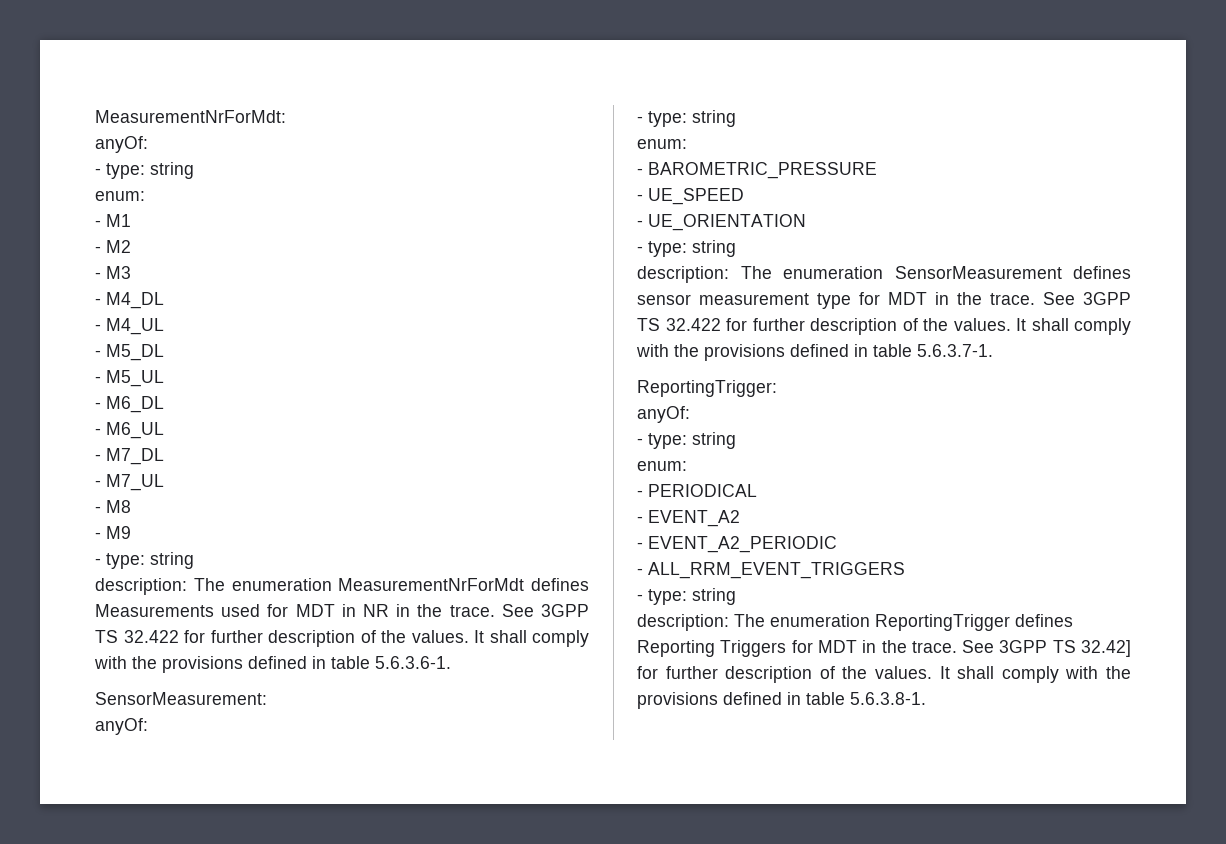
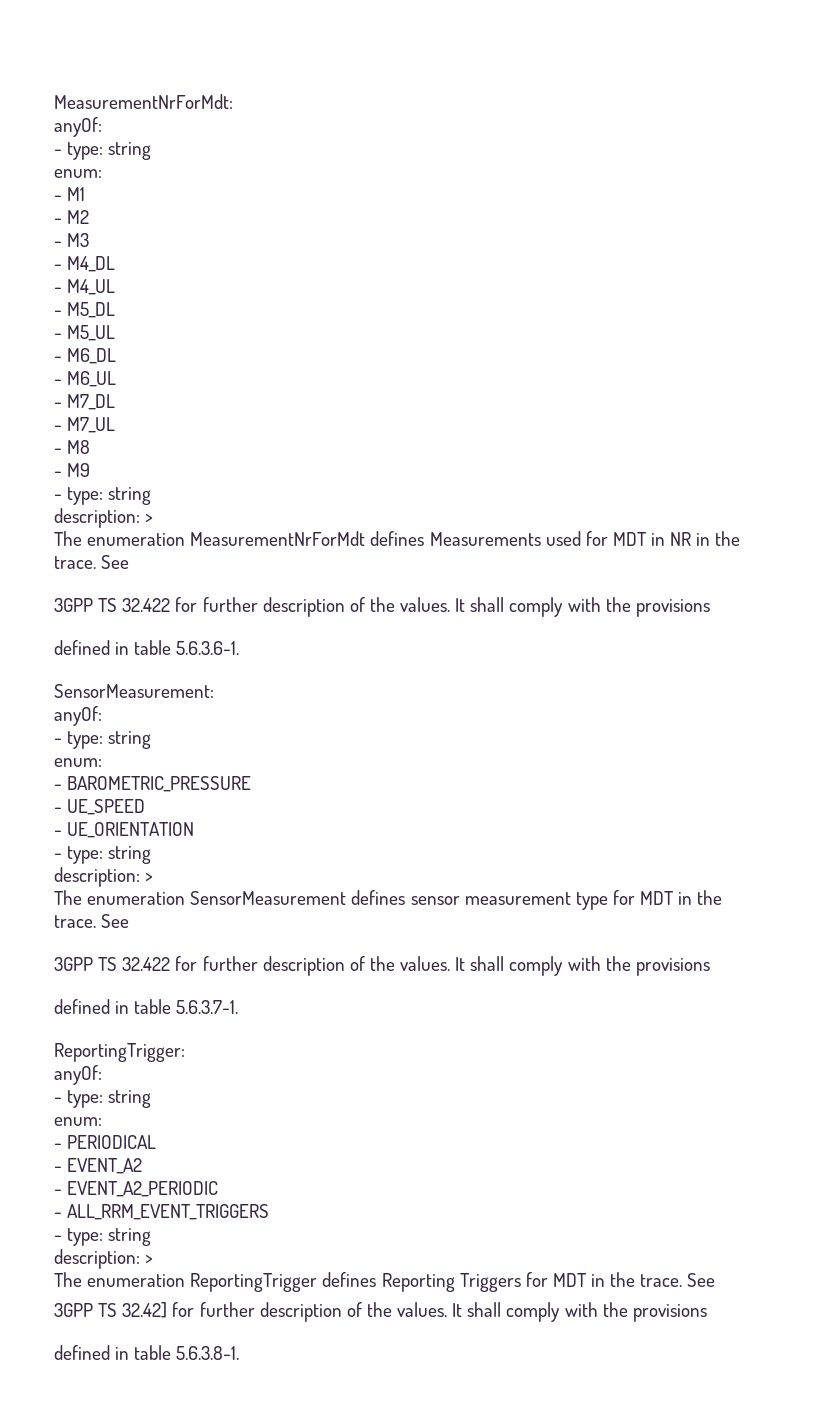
  - M9
  - type: string
- description: The enumeration MeasurementNrForMdt defines Measurements used for MDT in NR in the trace. See 3GPP TS 32.422 for further description of the values. It shall comply with the provisions defined in table 5.6.3.6-1.
+ description: >
+ The enumeration MeasurementNrForMdt defines Measurements used for MDT in NR in the trace. See
+ 3GPP TS 32.422 for further description of the values. It shall comply with the provisions
+ defined in table 5.6.3.6-1.
  - UE_ORIENTATION
  - type: string
- description: The enumeration SensorMeasurement defines sensor measurement type for MDT in the trace. See 3GPP TS 32.422 for further description of the values. It shall comply with the provisions defined in table 5.6.3.7-1.
+ description: >
+ The enumeration SensorMeasurement defines sensor measurement type for MDT in the trace. See
+ 3GPP TS 32.422 for further description of the values. It shall comply with the provisions
+ defined in table 5.6.3.7-1.
  - ALL_RRM_EVENT_TRIGGERS
  - type: string
- description: The enumeration ReportingTrigger defines Reporting Triggers for MDT in the trace. See 3GPP TS 32.42] for further description of the values. It shall comply with the provisions defined in table 5.6.3.8-1.
+ description: >
+ The enumeration ReportingTrigger defines Reporting Triggers for MDT in the trace. See
+ 3GPP TS 32.42] for further description of the values. It shall comply with the provisions
+ defined in table 5.6.3.8-1.

